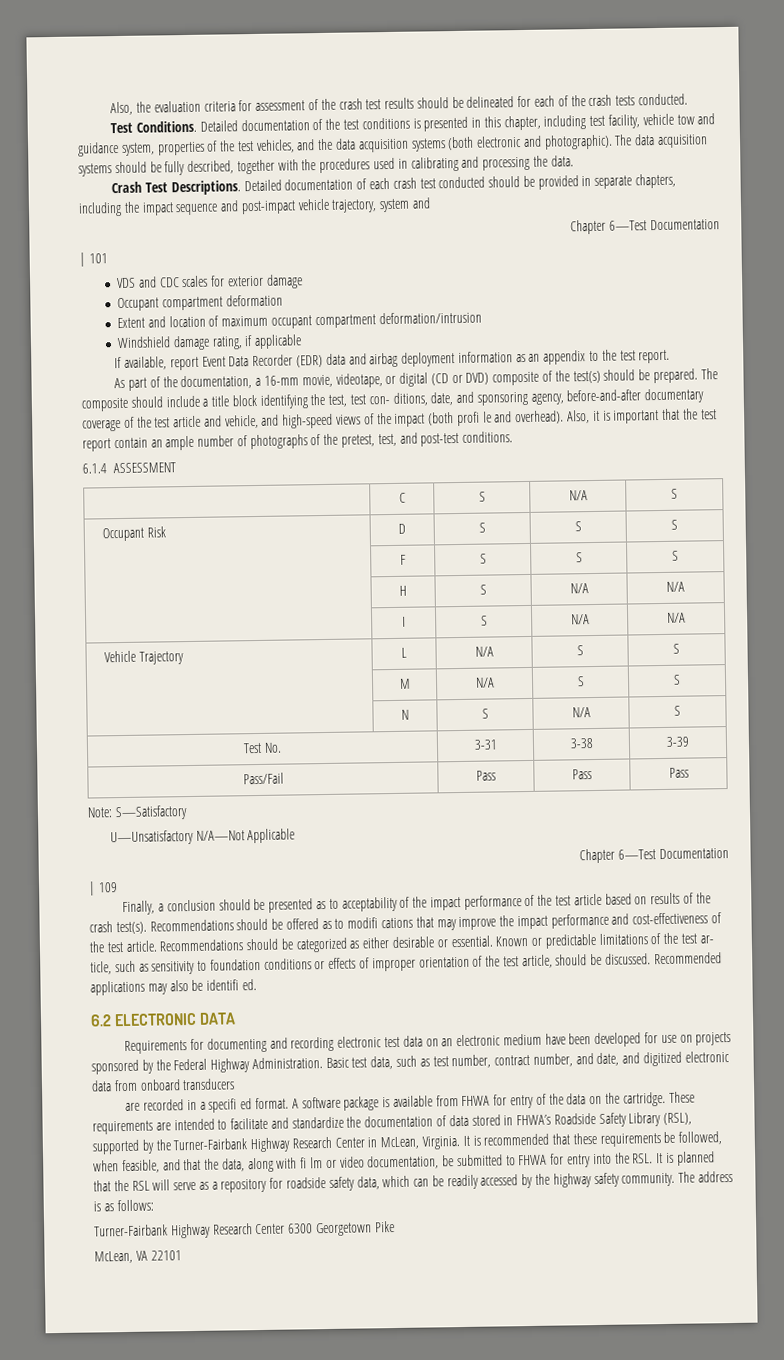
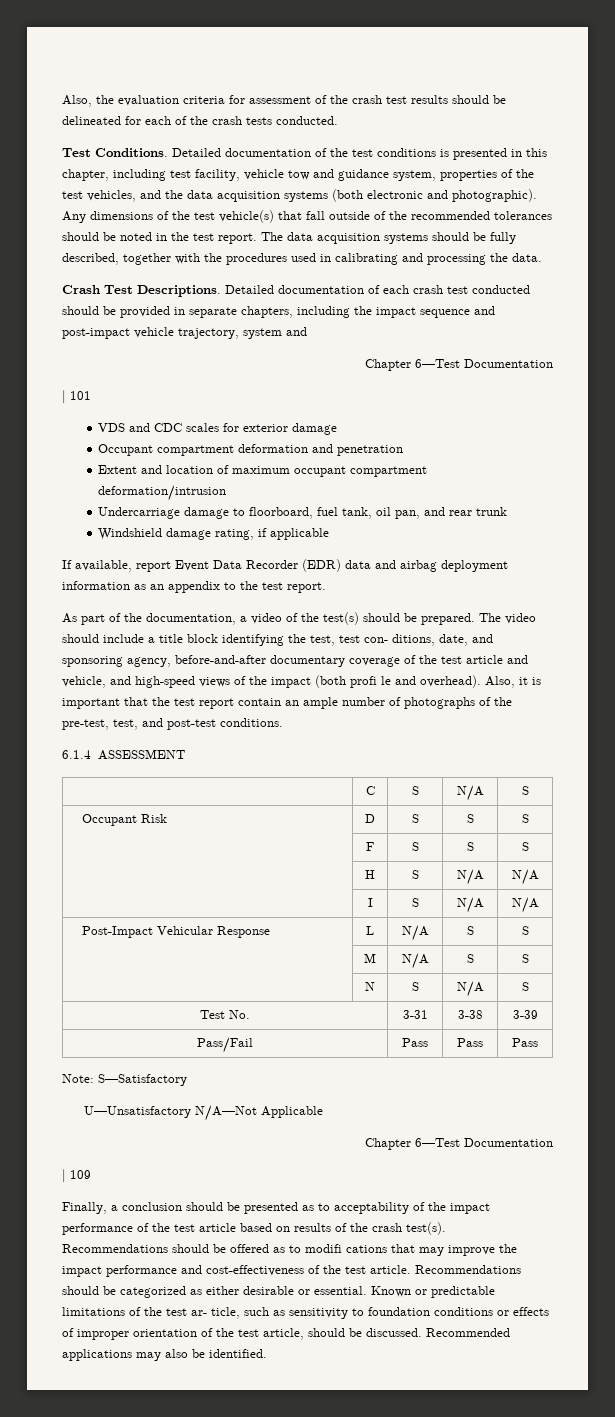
+ Any dimensions of the test vehicle(s) that fall outside of the recommended tolerances should be noted in the test report.
- Occupant compartment deformation
+ Occupant compartment deformation and penetration
+ Undercarriage damage to floorboard, fuel tank, oil pan, and rear trunk
- As part of the documentation, a 16-mm movie, videotape, or digital (CD or DVD) composite of the test(s) should be prepared.
+ As part of the documentation, a video of the test(s) should be prepared.
- The composite should include a title block identifying the test, test con- ditions, date, and sponsoring agency, before-and-after documentary coverage of the test article and vehicle, and high-speed views of the impact (both profi le and overhead).
+ The video should include a title block identifying the test, test con- ditions, date, and sponsoring agency, before-and-after documentary coverage of the test article and vehicle, and high-speed views of the impact (both profi le and overhead).
- Also, it is important that the test report contain an ample number of photographs of the pretest, test, and post-test conditions.
+ Also, it is important that the test report contain an ample number of photographs of the pre-test, test, and post-test conditions.
- Vehicle Trajectory | L | N/A | S | S
+ Post-Impact Vehicular Response | L | N/A | S | S
- Recommended applications may also be identifi ed.
- 6.2 ELECTRONIC DATA
- Requirements for documenting and recording electronic test data on an electronic medium have been developed for use on projects sponsored by the Federal Highway Administration. Basic test data, such as test number, contract number, and date, and digitized electronic data from onboard transducers
- are recorded in a specifi ed format. A software package is available from FHWA for entry of the data on the cartridge. These requirements are intended to facilitate and standardize the documentation of data stored in FHWA’s Roadside Safety Library (RSL), supported by the Turner-Fairbank Highway Research Center in McLean, Virginia. It is recommended that these requirements be followed, when feasible, and that the data, along with fi lm or video documentation, be submitted to FHWA for entry into the RSL. It is planned that the RSL will serve as a repository for roadside safety data, which can be readily accessed by the highway safety community. The address is as follows:
- Turner-Fairbank Highway Research Center 6300 Georgetown Pike
- McLean, VA 22101
+ Recommended applications may also be identified.

